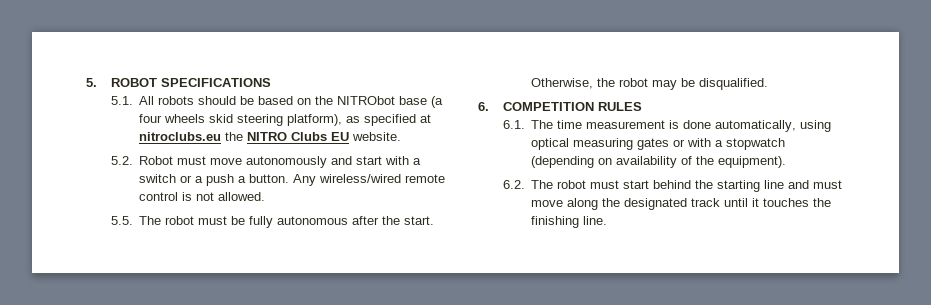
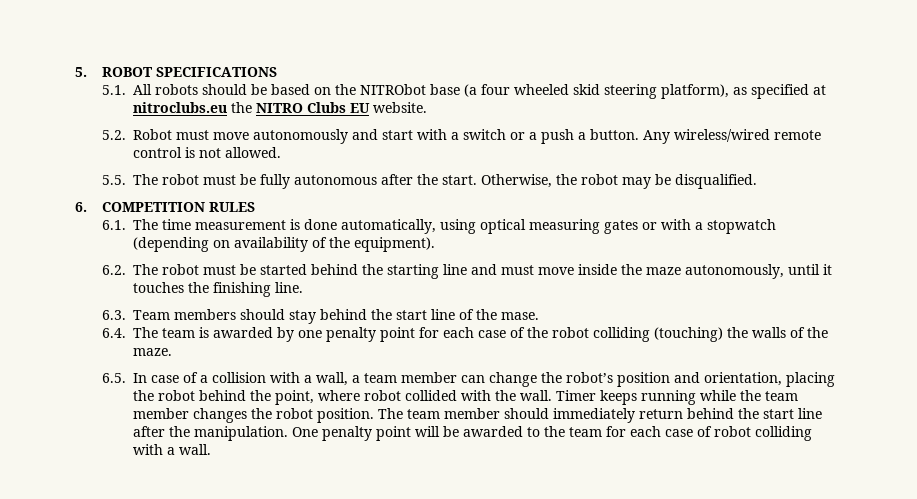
- 5.1. All robots should be based on the NITRObot base (a four wheels skid steering platform), as specified at nitroclubs.eu the NITRO Clubs EU website.
+ 5.1. All robots should be based on the NITRObot base (a four wheeled skid steering platform), as specified at nitroclubs.eu the NITRO Clubs EU website.
- 6.2. The robot must start behind the starting line and must move along the designated track until it touches the finishing line.
+ 6.2. The robot must be started behind the starting line and must move inside the maze autonomously, until it touches the finishing line.
+ 6.3. Team members should stay behind the start line of the mase.
+ 6.4. The team is awarded by one penalty point for each case of the robot colliding (touching) the walls of the maze.
+ 6.5. In case of a collision with a wall, a team member can change the robot’s position and orientation, placing the robot behind the point, where robot collided with the wall. Timer keeps running while the team member changes the robot position. The team member should immediately return behind the start line after the manipulation. One penalty point will be awarded to the team for each case of robot colliding with a wall.

